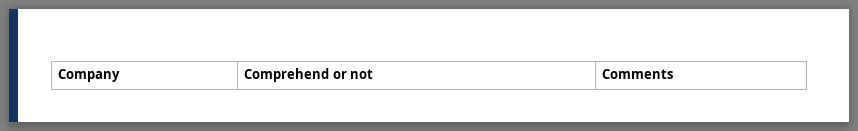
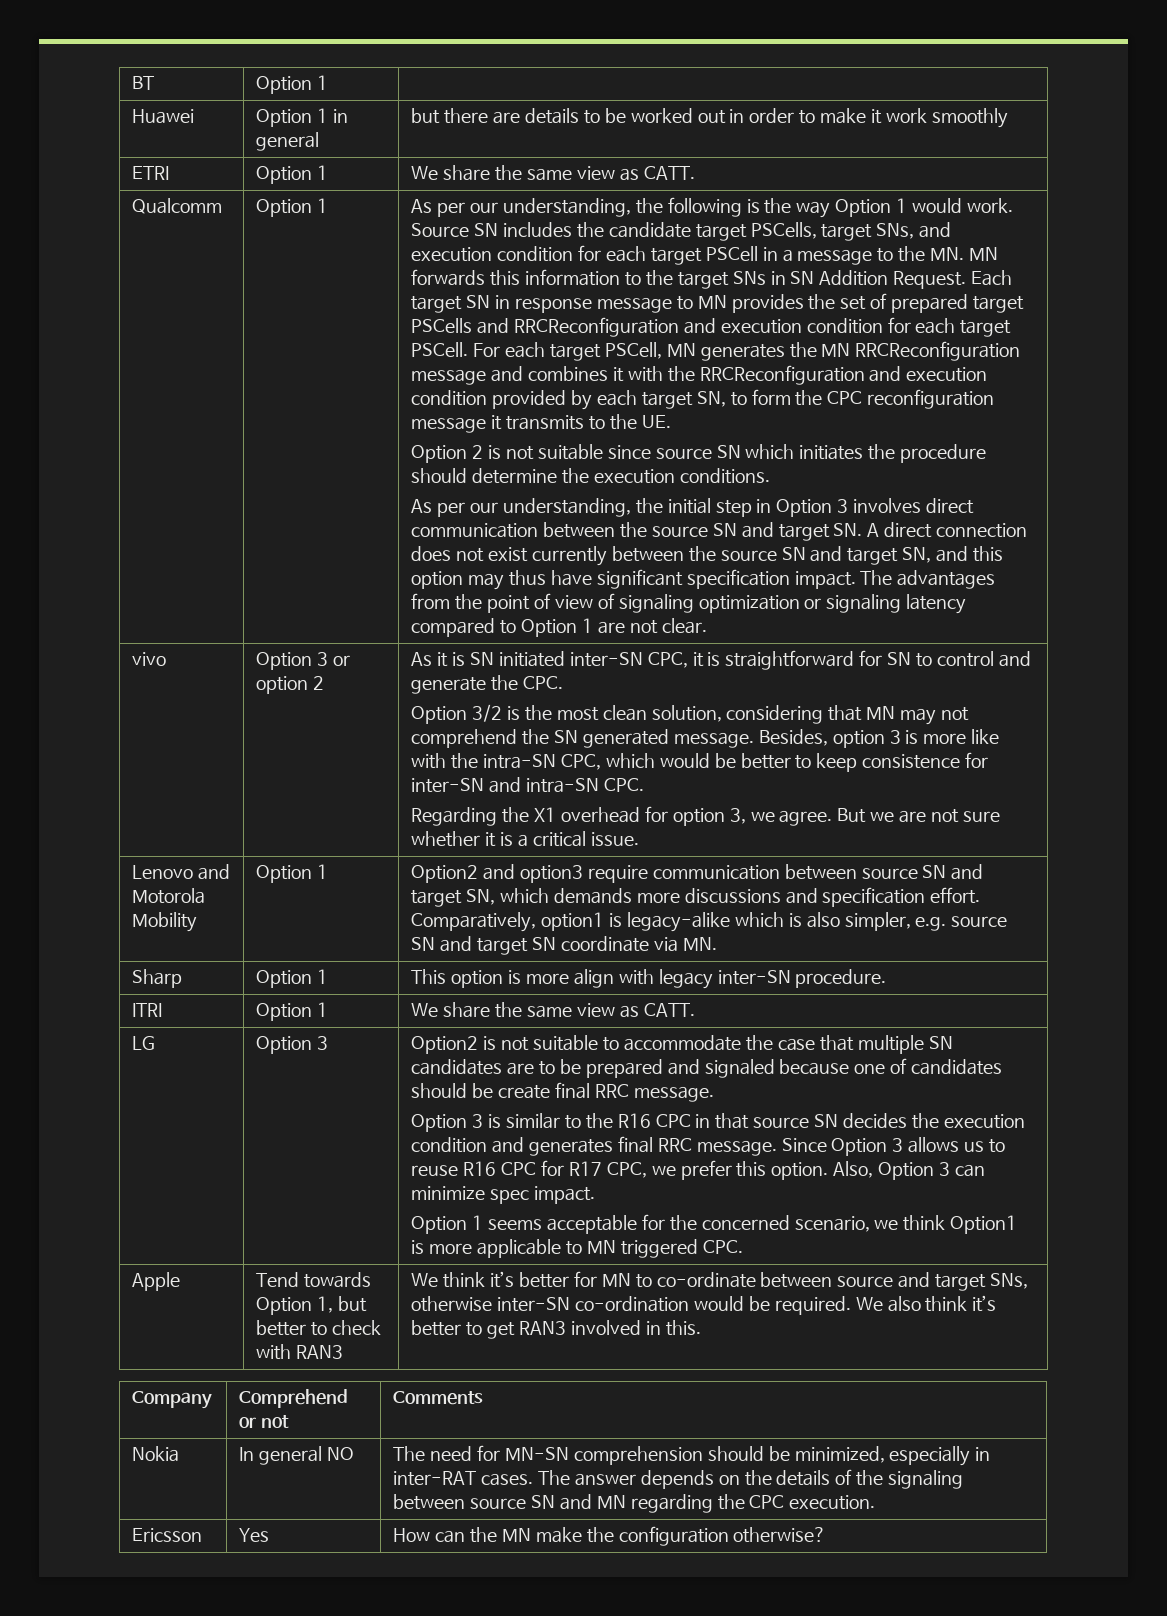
+ BT | Option 1 |
+ Huawei | Option 1 in general | but there are details to be worked out in order to make it work smoothly
+ ETRI | Option 1 | We share the same view as CATT.
+ Qualcomm | Option 1 | As per our understanding, the following is the way Option 1 would work. Source SN includes the candidate target PSCells, target SNs, and execution condition for each target PSCell in a message to the MN. MN forwards this information to the target SNs in SN Addition Request. Each target SN in response message to MN provides the set of prepared target PSCells and RRCReconfiguration and execution condition for each target PSCell. For each target PSCell, MN generates the MN RRCReconfiguration message and combines it with the RRCReconfiguration and execution condition provided by each target SN, to form the CPC reconfiguration message it transmits to the UE.
+ Option 2 is not suitable since source SN which initiates the procedure should determine the execution conditions.
+ As per our understanding, the initial step in Option 3 involves direct communication between the source SN and target SN. A direct connection does not exist currently between the source SN and target SN, and this option may thus have significant specification impact. The advantages from the point of view of signaling optimization or signaling latency compared to Option 1 are not clear.
+ vivo | Option 3 or option 2 | As it is SN initiated inter-SN CPC, it is straightforward for SN to control and generate the CPC.
+ Option 3/2 is the most clean solution, considering that MN may not comprehend the SN generated message. Besides, option 3 is more like with the intra-SN CPC, which would be better to keep consistence for inter-SN and intra-SN CPC.
+ Regarding the X1 overhead for option 3, we agree. But we are not sure whether it is a critical issue.
+ Lenovo and Motorola Mobility | Option 1 | Option2 and option3 require communication between source SN and target SN, which demands more discussions and specification effort. Comparatively, option1 is legacy-alike which is also simpler, e.g. source SN and target SN coordinate via MN.
+ Sharp | Option 1 | This option is more align with legacy inter-SN procedure.
+ ITRI | Option 1 | We share the same view as CATT.
+ LG | Option 3 | Option2 is not suitable to accommodate the case that multiple SN candidates are to be prepared and signaled because one of candidates should be create final RRC message.
+ Option 3 is similar to the R16 CPC in that source SN decides the execution condition and generates final RRC message. Since Option 3 allows us to reuse R16 CPC for R17 CPC, we prefer this option. Also, Option 3 can minimize spec impact.
+ Option 1 seems acceptable for the concerned scenario, we think Option1 is more applicable to MN triggered CPC.
+ Apple | Tend towards Option 1, but better to check with RAN3 | We think it’s better for MN to co-ordinate between source and target SNs, otherwise inter-SN co-ordination would be required. We also think it’s better to get RAN3 involved in this.
+ Nokia | In general NO | The need for MN-SN comprehension should be minimized, especially in inter-RAT cases. The answer depends on the details of the signaling between source SN and MN regarding the CPC execution.
+ Ericsson | Yes | How can the MN make the configuration otherwise?

